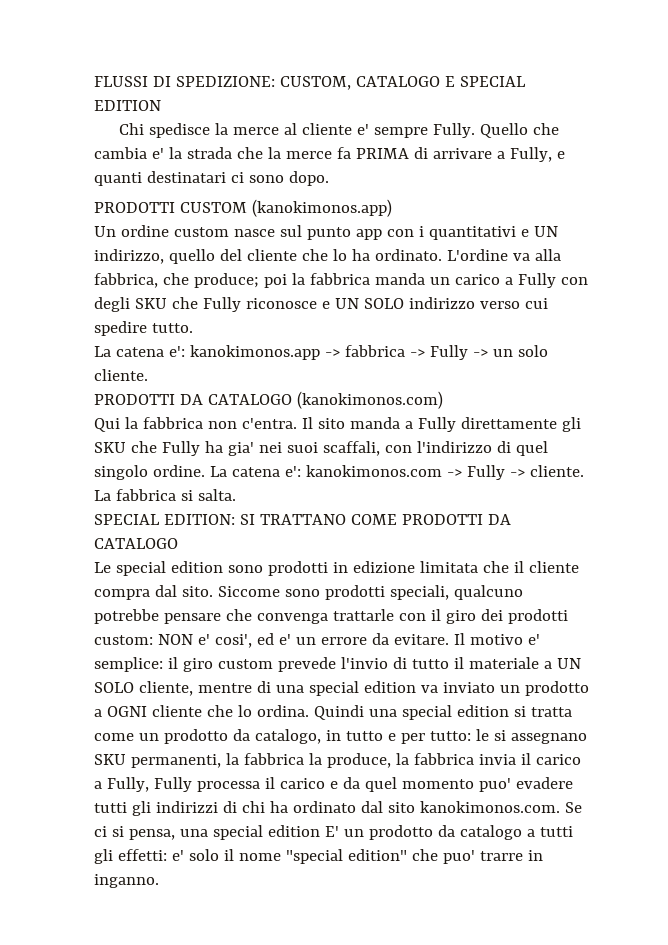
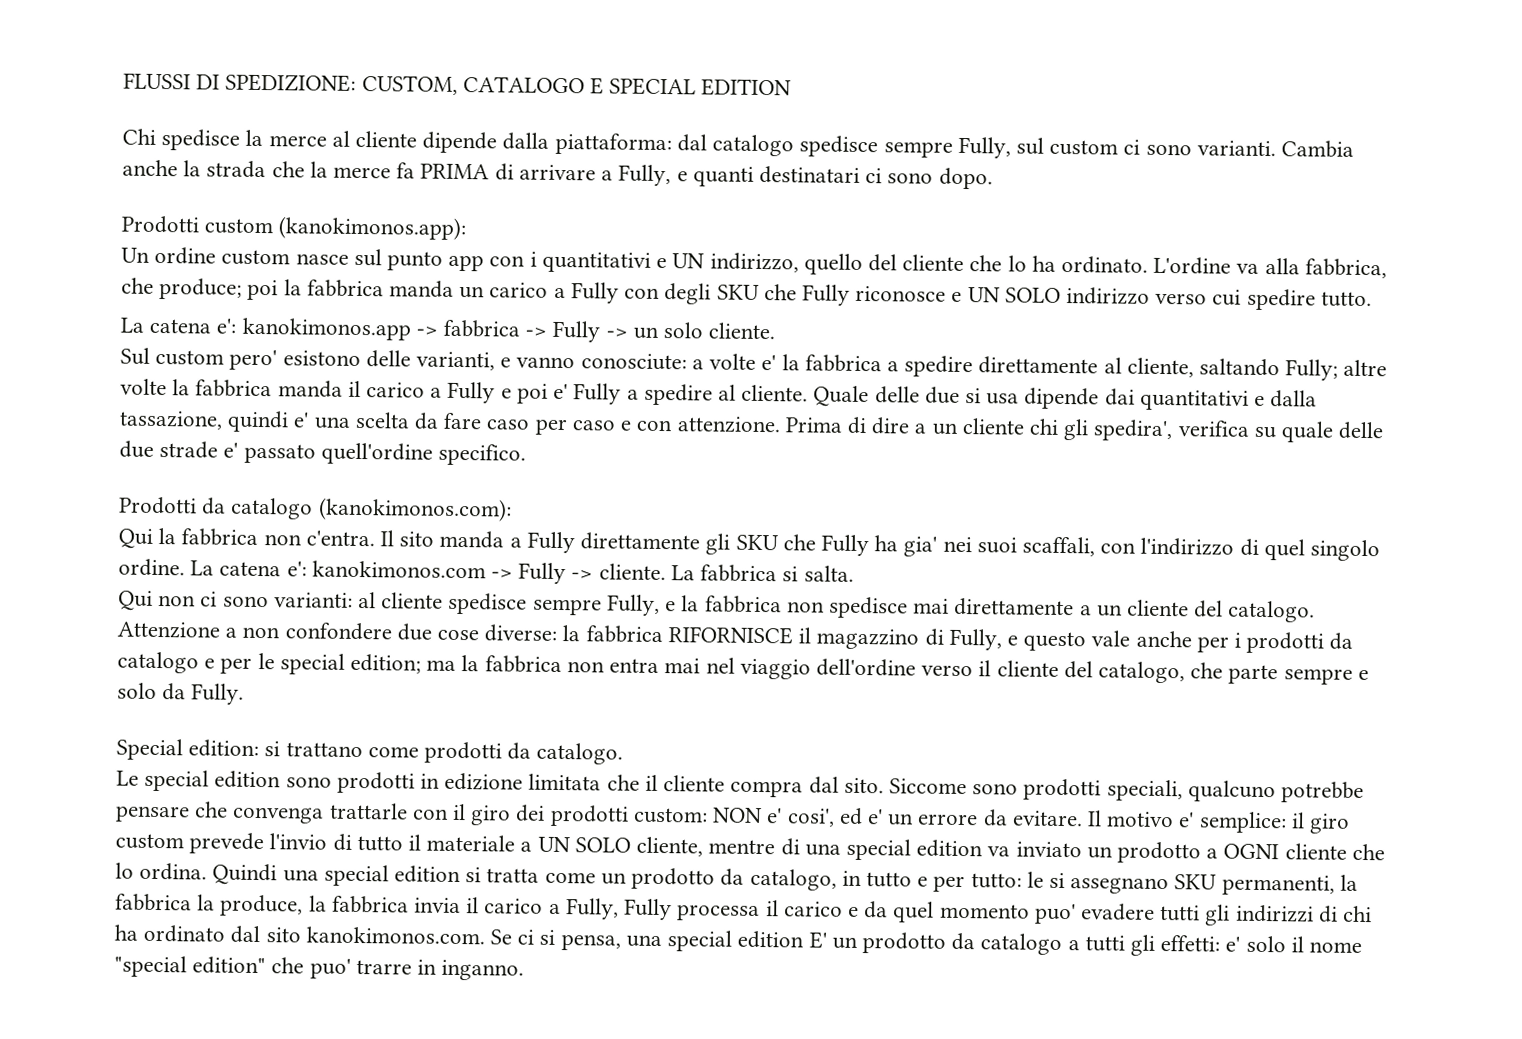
- Chi spedisce la merce al cliente e' sempre Fully. Quello che cambia e' la strada che la merce fa PRIMA di arrivare a Fully, e quanti destinatari ci sono dopo.
+ Chi spedisce la merce al cliente dipende dalla piattaforma: dal catalogo spedisce sempre Fully, sul custom ci sono varianti. Cambia anche la strada che la merce fa PRIMA di arrivare a Fully, e quanti destinatari ci sono dopo.
- PRODOTTI CUSTOM (kanokimonos.app)
+ Prodotti custom (kanokimonos.app):
- PRODOTTI DA CATALOGO (kanokimonos.com)
+ Sul custom pero' esistono delle varianti, e vanno conosciute: a volte e' la fabbrica a spedire direttamente al cliente, saltando Fully; altre volte la fabbrica manda il carico a Fully e poi e' Fully a spedire al cliente. Quale delle due si usa dipende dai quantitativi e dalla tassazione, quindi e' una scelta da fare caso per caso e con attenzione. Prima di dire a un cliente chi gli spedira', verifica su quale delle due strade e' passato quell'ordine specifico.
+ Prodotti da catalogo (kanokimonos.com):
- SPECIAL EDITION: SI TRATTANO COME PRODOTTI DA CATALOGO
+ Qui non ci sono varianti: al cliente spedisce sempre Fully, e la fabbrica non spedisce mai direttamente a un cliente del catalogo. Attenzione a non confondere due cose diverse: la fabbrica RIFORNISCE il magazzino di Fully, e questo vale anche per i prodotti da catalogo e per le special edition; ma la fabbrica non entra mai nel viaggio dell'ordine verso il cliente del catalogo, che parte sempre e solo da Fully.
+ Special edition: si trattano come prodotti da catalogo.

